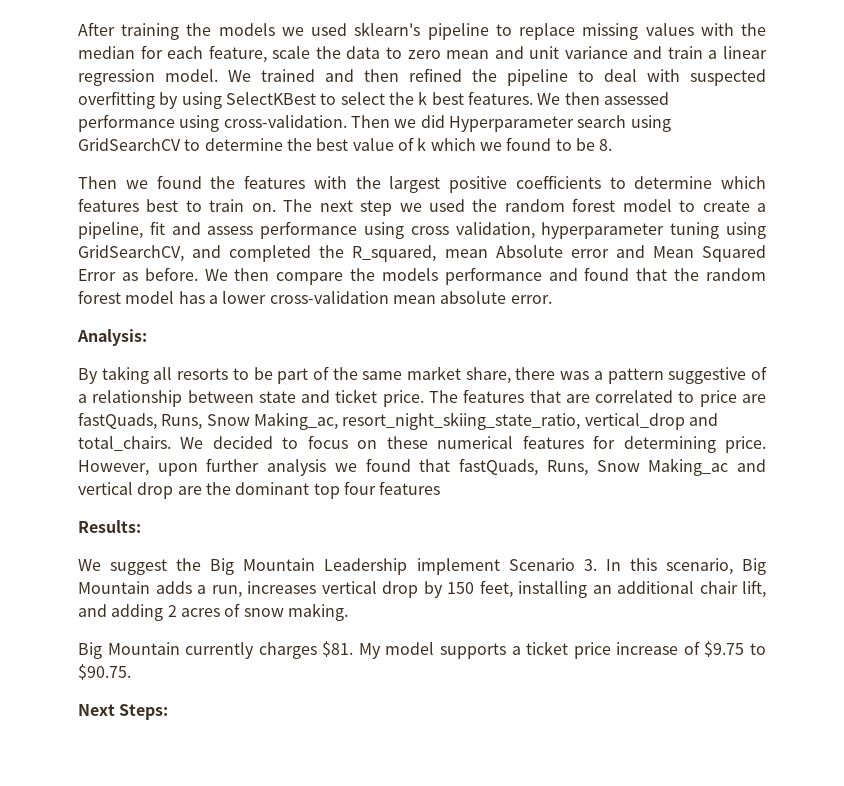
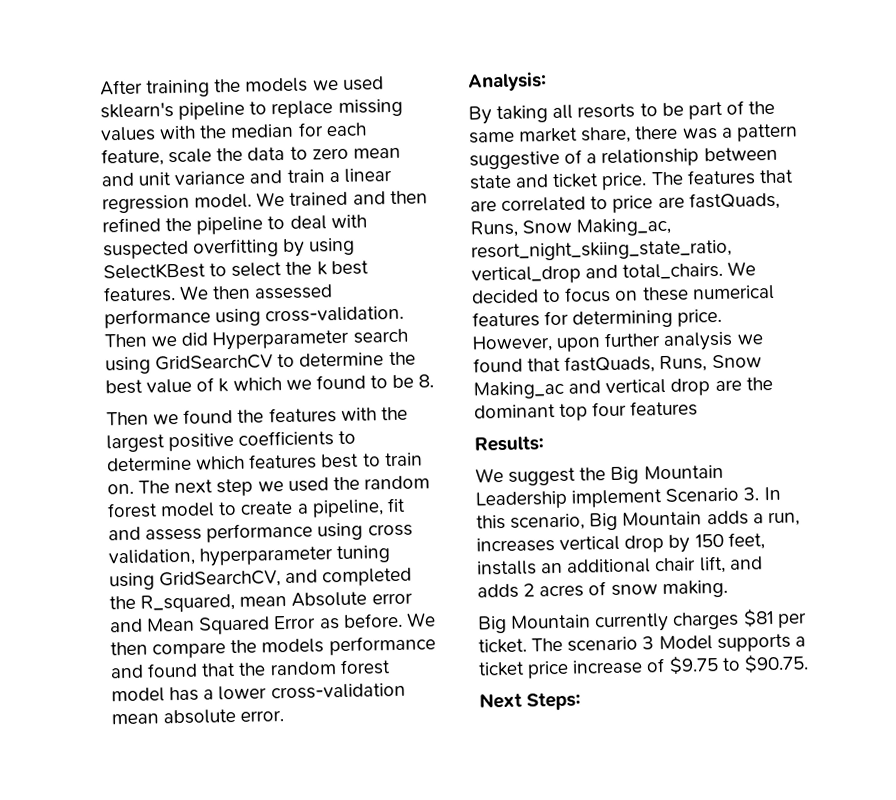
- We suggest the Big Mountain Leadership implement Scenario 3. In this scenario, Big Mountain adds a run, increases vertical drop by 150 feet, installing an additional chair lift, and adding 2 acres of snow making.
+ We suggest the Big Mountain Leadership implement Scenario 3. In this scenario, Big Mountain adds a run, increases vertical drop by 150 feet, installs an additional chair lift, and adds 2 acres of snow making.
- Big Mountain currently charges $81. My model supports a ticket price increase of $9.75 to $90.75.
+ Big Mountain currently charges $81 per ticket. The scenario 3 Model supports a ticket price increase of $9.75 to $90.75.

